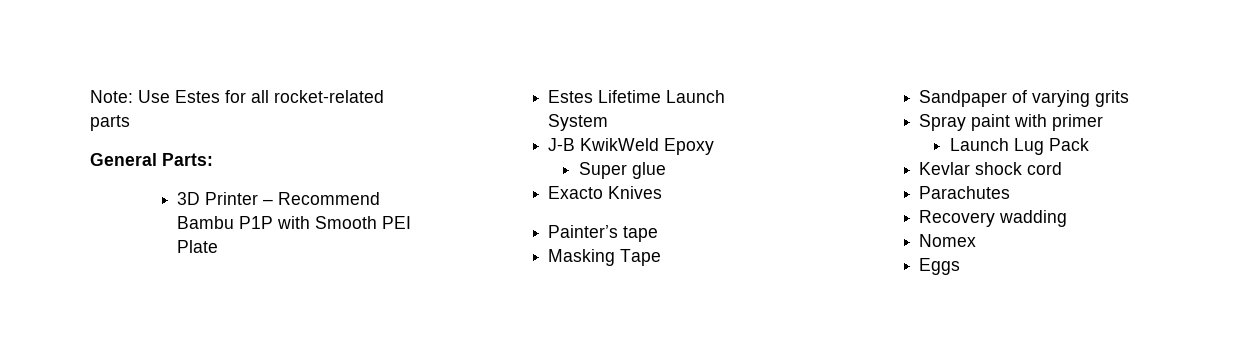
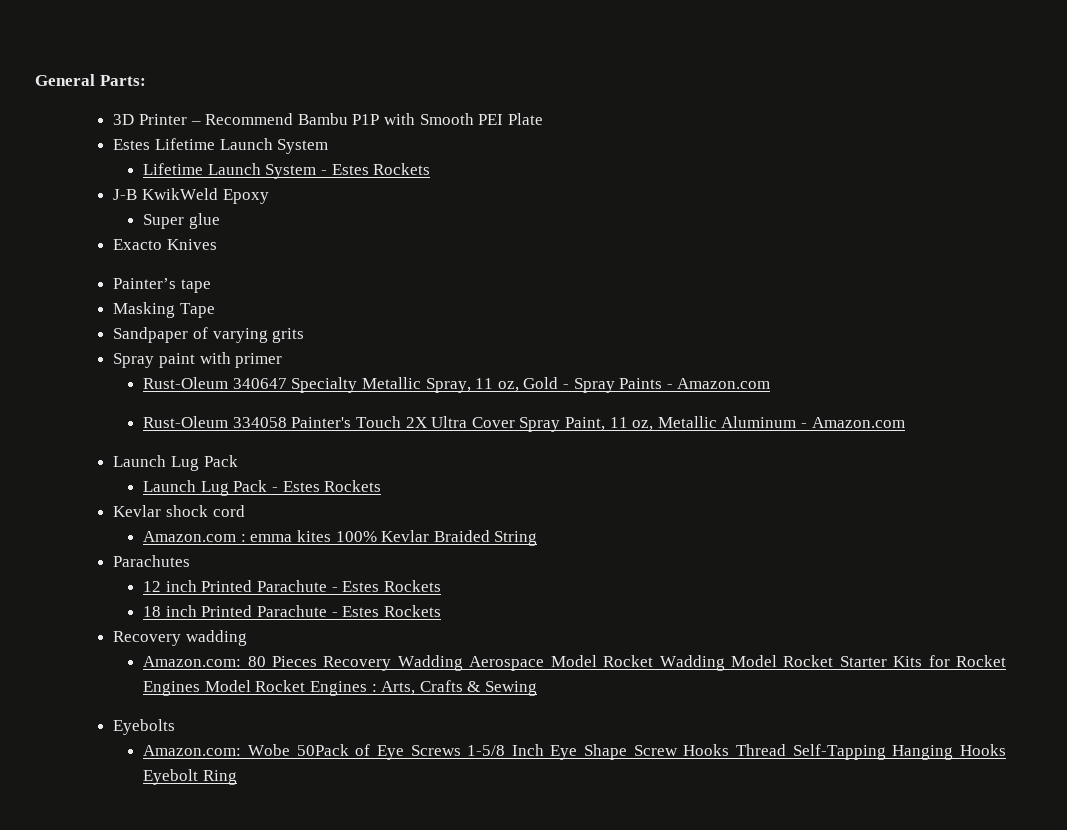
- Note: Use Estes for all rocket-related parts
+ Lifetime Launch System - Estes Rockets
+ Rust-Oleum 340647 Specialty Metallic Spray, 11 oz, Gold - Spray Paints - Amazon.com
+ Rust-Oleum 334058 Painter's Touch 2X Ultra Cover Spray Paint, 11 oz, Metallic Aluminum - Amazon.com
  Launch Lug Pack
+ Launch Lug Pack - Estes Rockets
  Kevlar shock cord
+ Amazon.com : emma kites 100% Kevlar Braided String
  Parachutes
+ 12 inch Printed Parachute - Estes Rockets
+ 18 inch Printed Parachute - Estes Rockets
  Recovery wadding
- Nomex
- Eggs
+ Amazon.com: 80 Pieces Recovery Wadding Aerospace Model Rocket Wadding Model Rocket Starter Kits for Rocket Engines Model Rocket Engines : Arts, Crafts & Sewing
+ Eyebolts
+ Amazon.com: Wobe 50Pack of Eye Screws 1-5/8 Inch Eye Shape Screw Hooks Thread Self-Tapping Hanging Hooks Eyebolt Ring

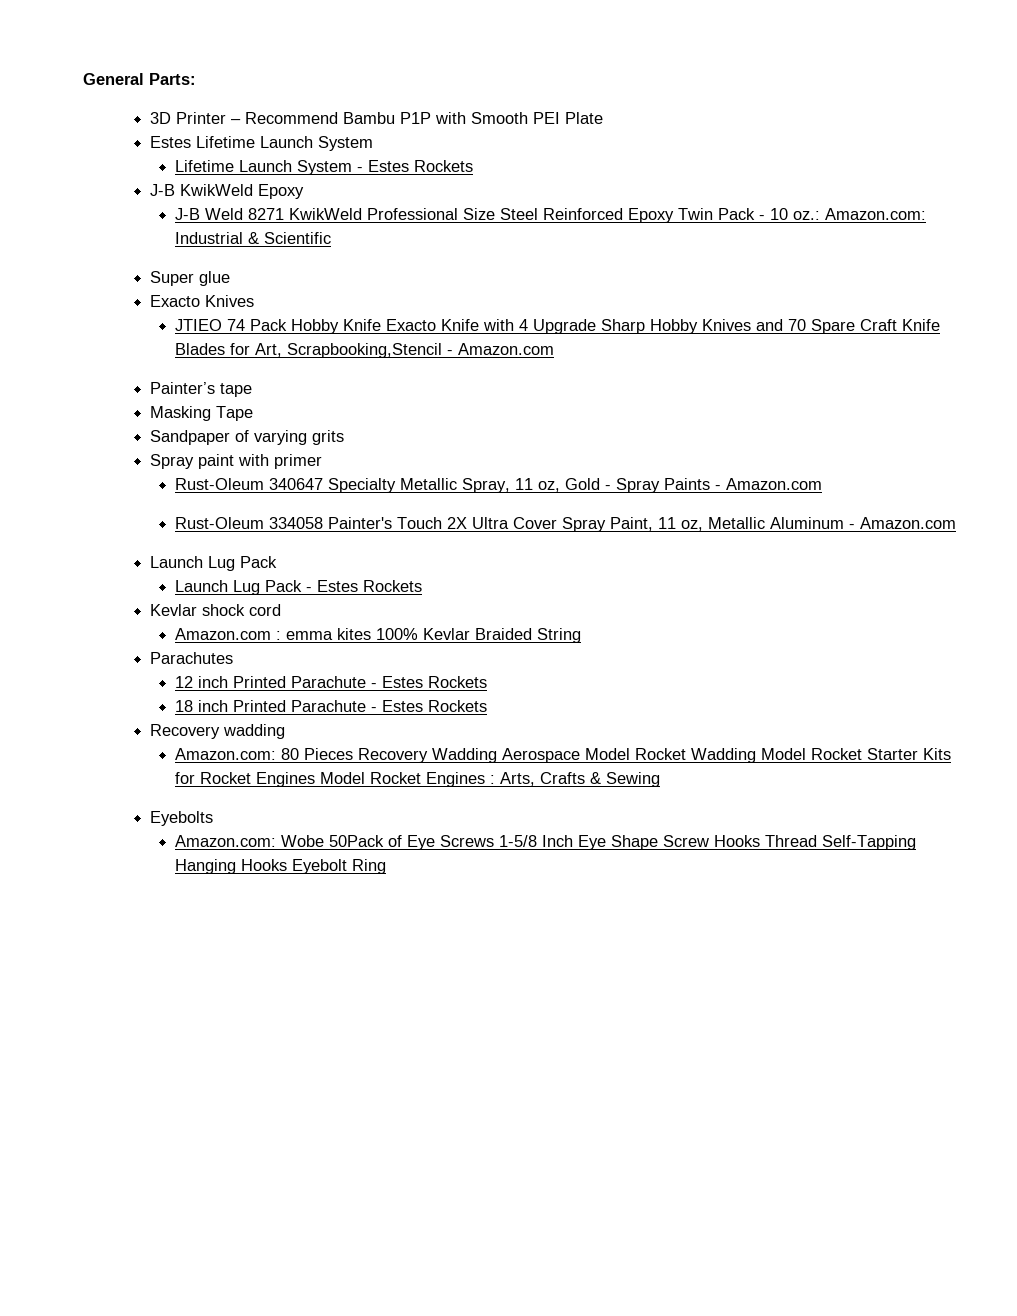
+ J-B Weld 8271 KwikWeld Professional Size Steel Reinforced Epoxy Twin Pack - 10 oz.: Amazon.com: Industrial & Scientific
  Super glue
  Exacto Knives
+ JTIEO 74 Pack Hobby Knife Exacto Knife with 4 Upgrade Sharp Hobby Knives and 70 Spare Craft Knife Blades for Art, Scrapbooking,Stencil - Amazon.com

